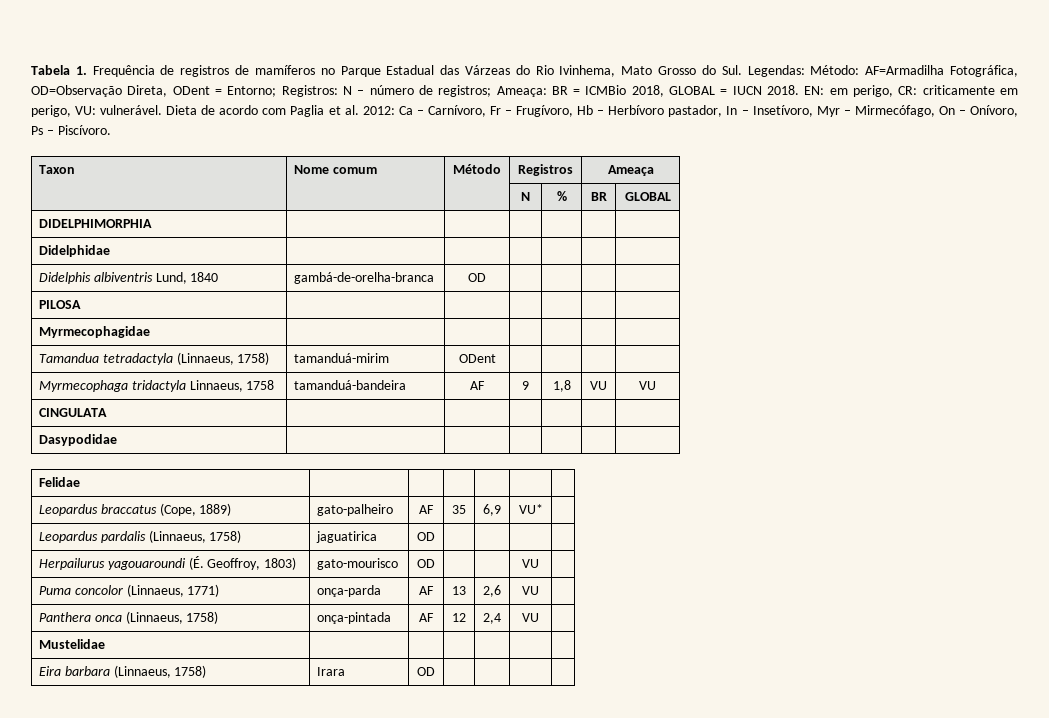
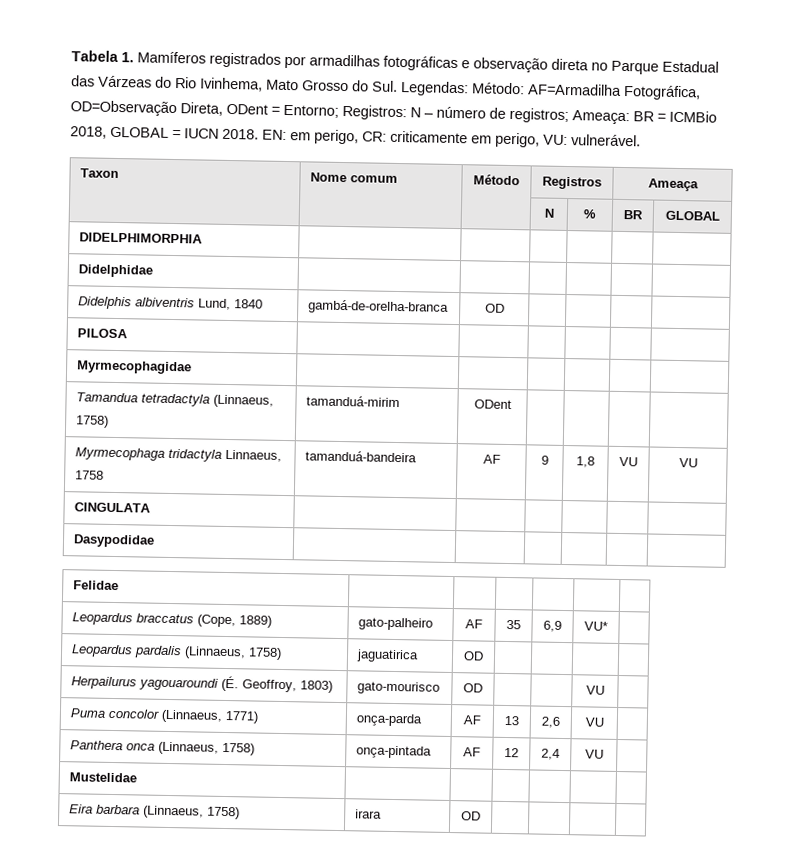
- Tabela 1. Frequência de registros de mamíferos no Parque Estadual das Várzeas do Rio Ivinhema, Mato Grosso do Sul. Legendas: Método: AF=Armadilha Fotográfica, OD=Observação Direta, ODent = Entorno; Registros: N – número de registros; Ameaça: BR = ICMBio 2018, GLOBAL = IUCN 2018.
+ Tabela 1. Mamíferos registrados por armadilhas fotográficas e observação direta no Parque Estadual das Várzeas do Rio Ivinhema, Mato Grosso do Sul. Legendas: Método: AF=Armadilha Fotográfica, OD=Observação Direta, ODent = Entorno; Registros: N – número de registros; Ameaça: BR = ICMBio 2018, GLOBAL = IUCN 2018.
- Dieta de acordo com Paglia et al. 2012: Ca – Carnívoro, Fr – Frugívoro, Hb – Herbívoro pastador, In – Insetívoro, Myr – Mirmecófago, On – Onívoro, Ps – Piscívoro.
- Eira barbara (Linnaeus, 1758) | Irara | OD | | | |
+ Eira barbara (Linnaeus, 1758) | irara | OD | | | |

